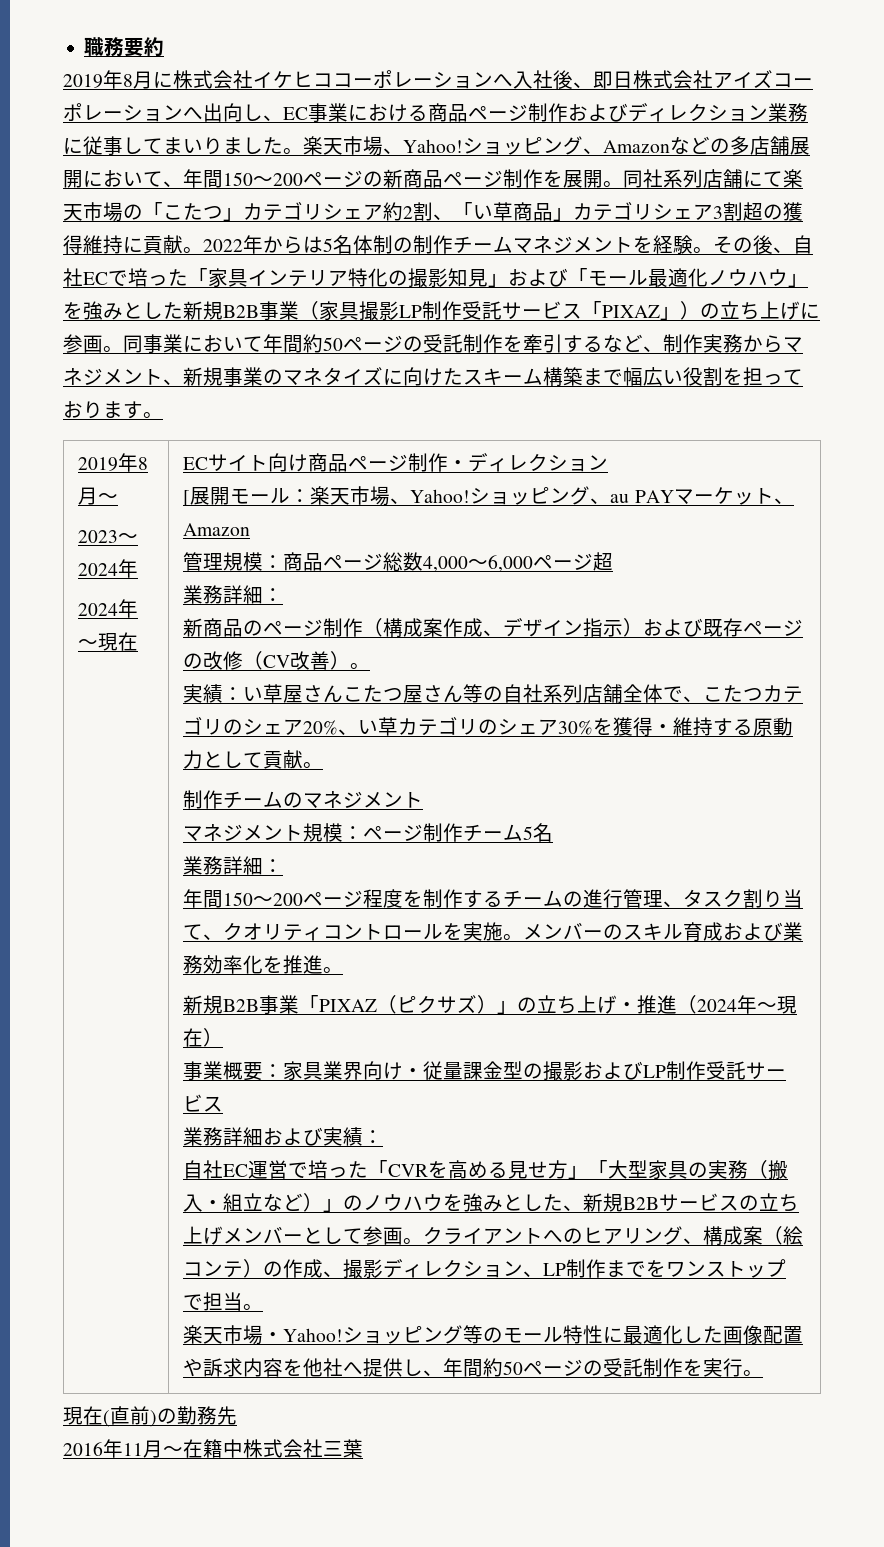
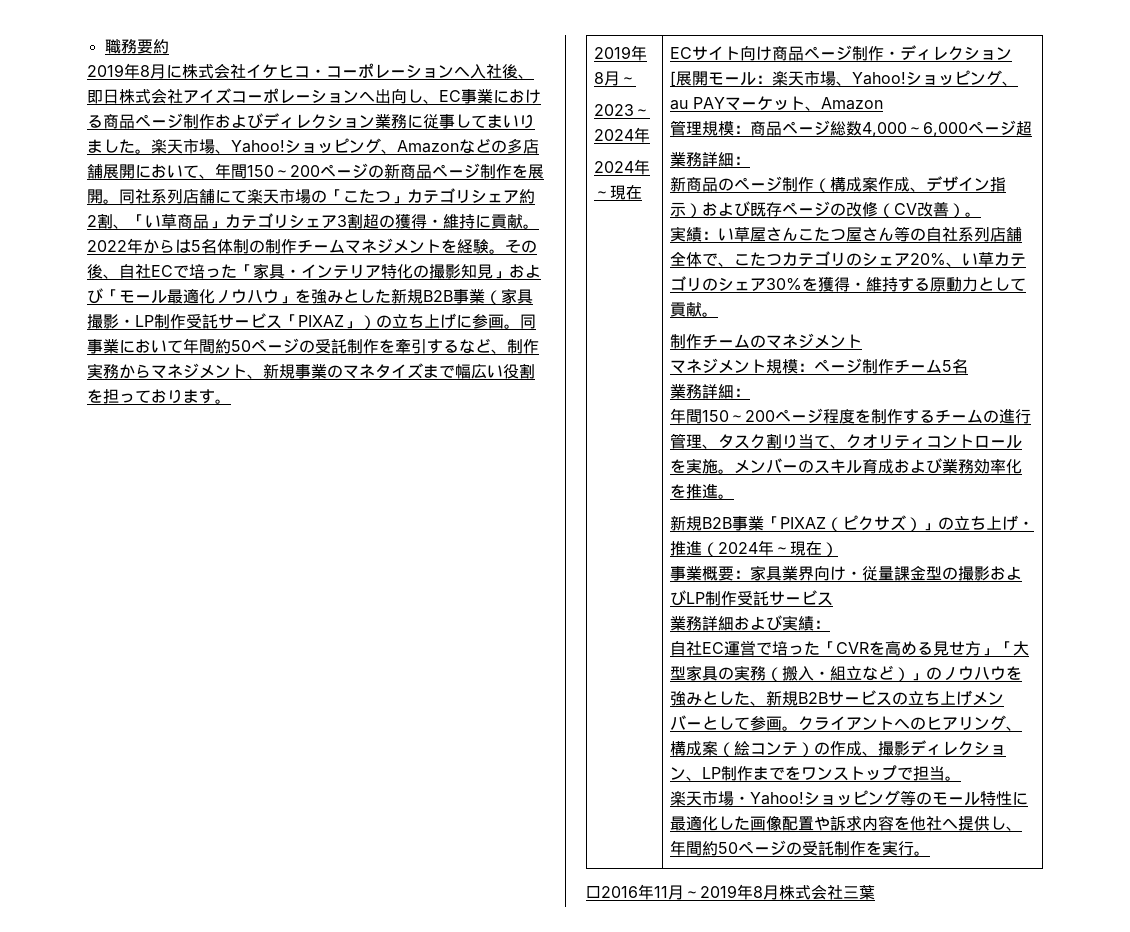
- 2019年8月に株式会社イケヒココーポレーションへ入社後、即日株式会社アイズコーポレーションへ出向し、EC事業における商品ページ制作およびディレクション業務に従事してまいりました。
+ 2019年8月に株式会社イケヒコ・コーポレーションへ入社後、即日株式会社アイズコーポレーションへ出向し、EC事業における商品ページ制作およびディレクション業務に従事してまいりました。
- 同社系列店舗にて楽天市場の「こたつ」カテゴリシェア約2割、「い草商品」カテゴリシェア3割超の獲得維持に貢献。
+ 同社系列店舗にて楽天市場の「こたつ」カテゴリシェア約2割、「い草商品」カテゴリシェア3割超の獲得・維持に貢献。
- その後、自社ECで培った「家具インテリア特化の撮影知見」および「モール最適化ノウハウ」を強みとした新規B2B事業（家具撮影LP制作受託サービス「PIXAZ」）の立ち上げに参画。
+ その後、自社ECで培った「家具・インテリア特化の撮影知見」および「モール最適化ノウハウ」を強みとした新規B2B事業（家具撮影・LP制作受託サービス「PIXAZ」）の立ち上げに参画。
- 同事業において年間約50ページの受託制作を牽引するなど、制作実務からマネジメント、新規事業のマネタイズに向けたスキーム構築まで幅広い役割を担っております。
+ 同事業において年間約50ページの受託制作を牽引するなど、制作実務からマネジメント、新規事業のマネタイズまで幅広い役割を担っております。
- 現在(直前)の勤務先
- 2016年11月～在籍中株式会社三葉
+ □2016年11月～2019年8月株式会社三葉

